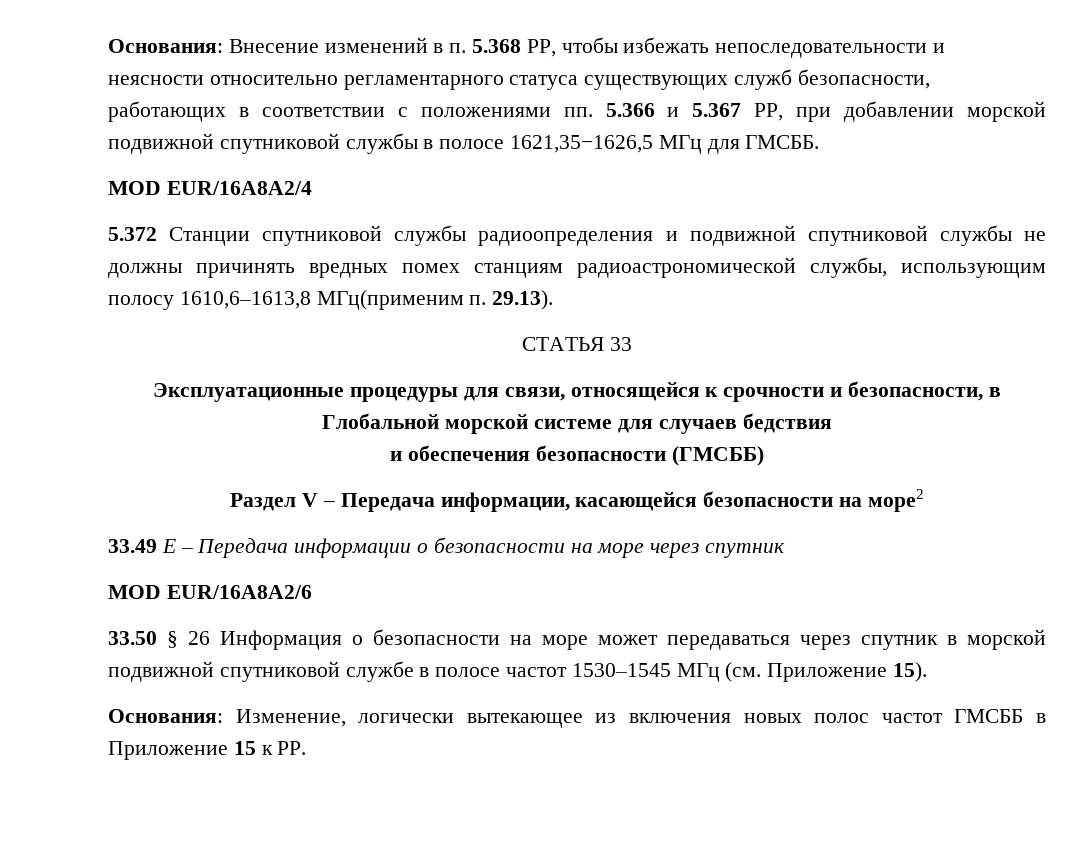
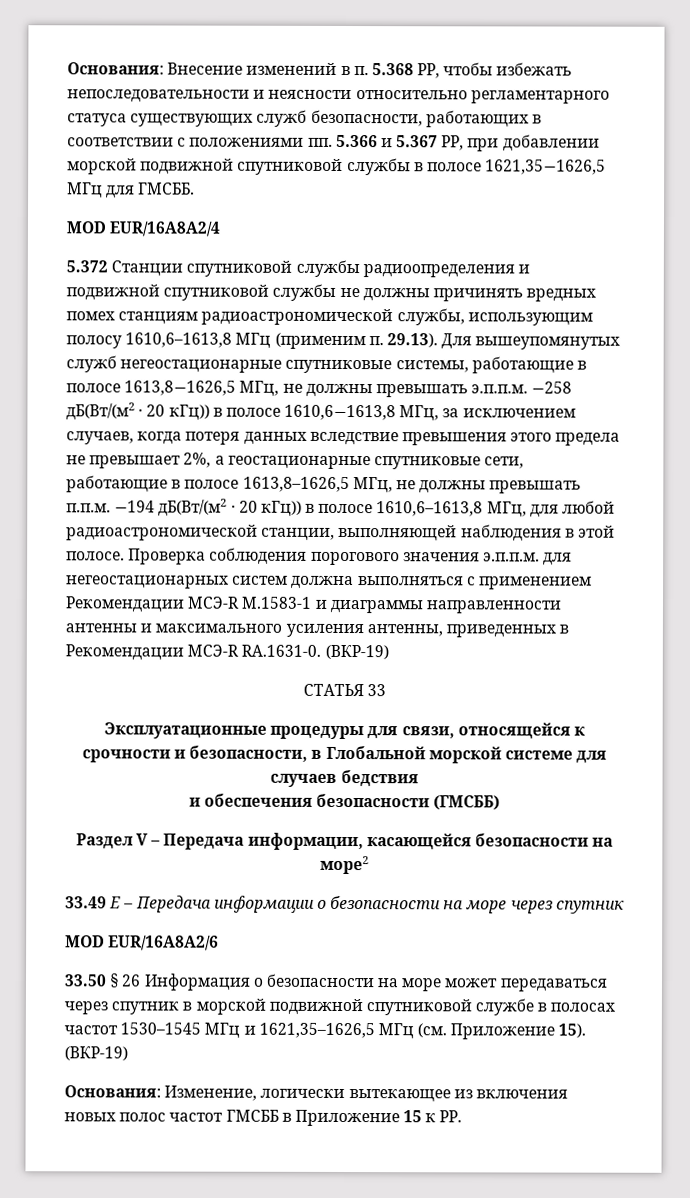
- 5.372 Станции спутниковой службы радиоопределения и подвижной спутниковой службы не должны причинять вредных помех станциям радиоастрономической службы, использующим полосу 1610,6–1613,8 МГц(применим п. 29.13).
+ 5.372 Станции спутниковой службы радиоопределения и подвижной спутниковой службы не должны причинять вредных помех станциям радиоастрономической службы, использующим полосу 1610,6–1613,8 МГц (применим п. 29.13). Для вышеупомянутых служб негеостационарные спутниковые системы, работающие в полосе 1613,8−1626,5 МГц, не должны превышать э.п.п.м. −258 дБ(Вт/(м2 · 20 кГц)) в полосе 1610,6−1613,8 МГц, за исключением случаев, когда потеря данных вследствие превышения этого предела не превышает 2%, а геостационарные спутниковые сети, работающие в полосе 1613,8–1626,5 МГц, не должны превышать п.п.м. −194 дБ(Вт/(м2 · 20 кГц)) в полосе 1610,6–1613,8 МГц, для любой радиоастрономической станции, выполняющей наблюдения в этой полосе. Проверка соблюдения порогового значения э.п.п.м. для негеостационарных систем должна выполняться с применением Рекомендации МСЭ-R M.1583-1 и диаграммы направленности антенны и максимального усиления антенны, приведенных в Рекомендации МСЭ-R RA.1631-0. (ВКР-19)
- 33.50 § 26 Информация о безопасности на море может передаваться через спутник в морской подвижной спутниковой службе в полосе частот 1530–1545 МГц (см. Приложение 15).
+ 33.50 § 26 Информация о безопасности на море может передаваться через спутник в морской подвижной спутниковой службе в полосах частот 1530–1545 МГц и 1621,35–1626,5 МГц (см. Приложение 15). (ВКР-19)

